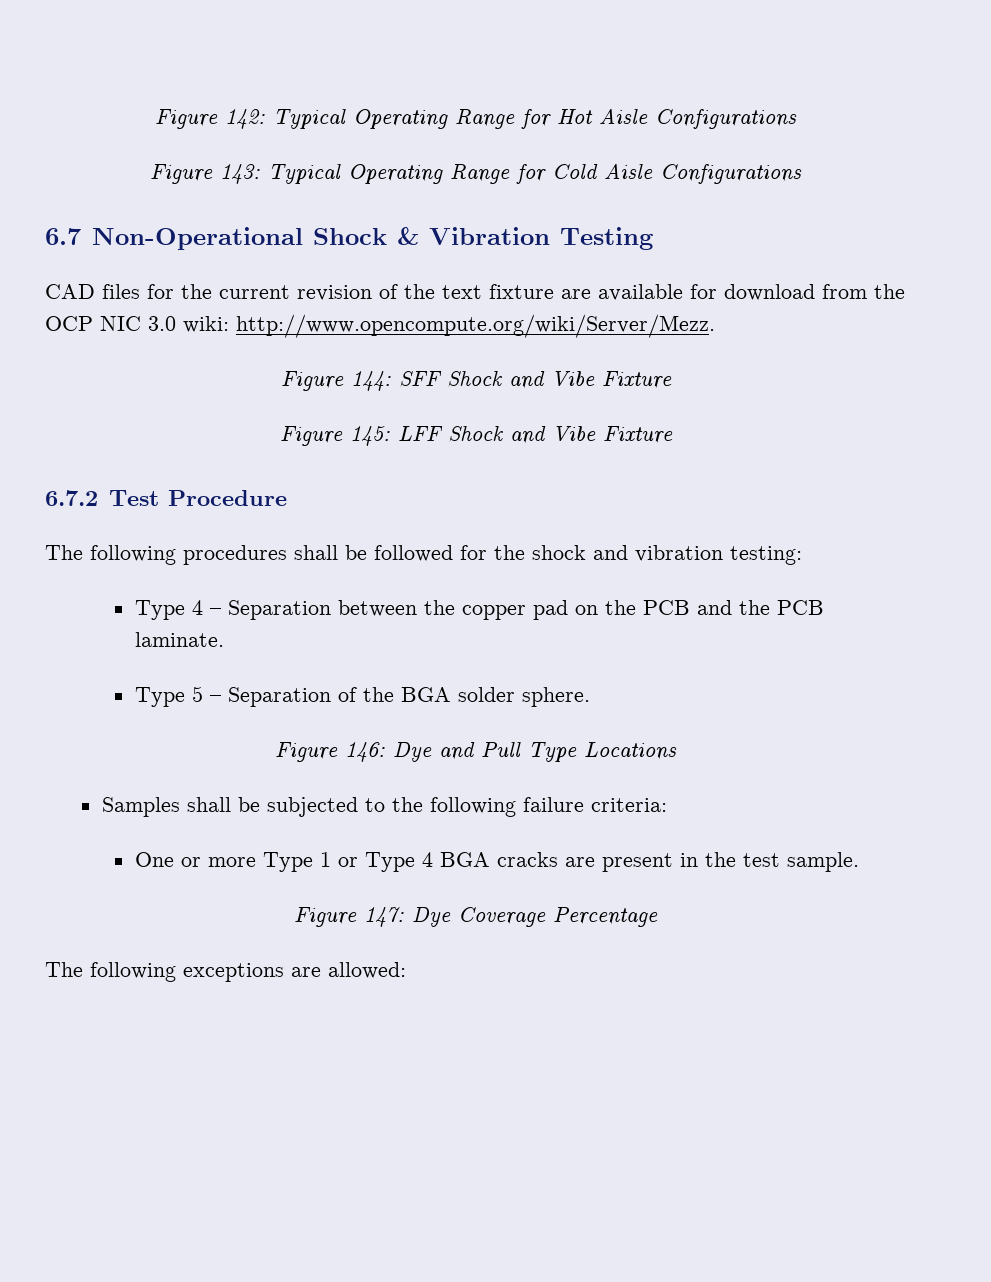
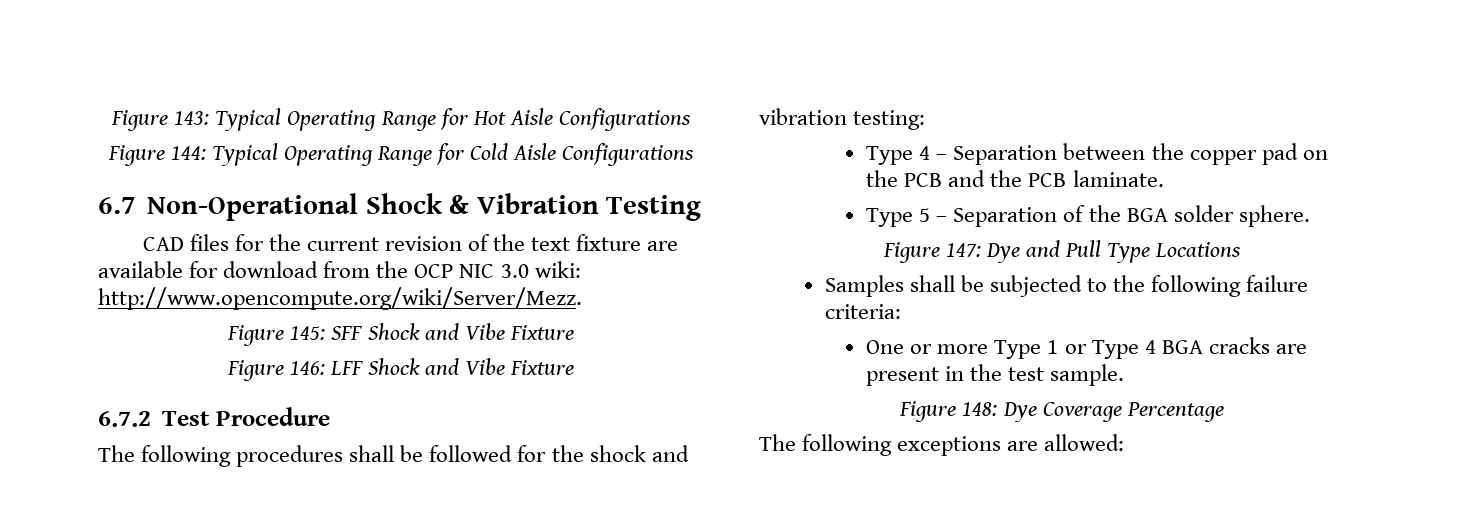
- Figure 142: Typical Operating Range for Hot Aisle Configurations
+ Figure 143: Typical Operating Range for Hot Aisle Configurations
- Figure 143: Typical Operating Range for Cold Aisle Configurations
+ Figure 144: Typical Operating Range for Cold Aisle Configurations
- Figure 144: SFF Shock and Vibe Fixture
+ Figure 145: SFF Shock and Vibe Fixture
- Figure 145: LFF Shock and Vibe Fixture
+ Figure 146: LFF Shock and Vibe Fixture
- Figure 146: Dye and Pull Type Locations
+ Figure 147: Dye and Pull Type Locations
- Figure 147: Dye Coverage Percentage
+ Figure 148: Dye Coverage Percentage

